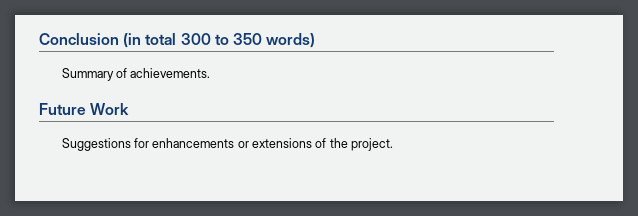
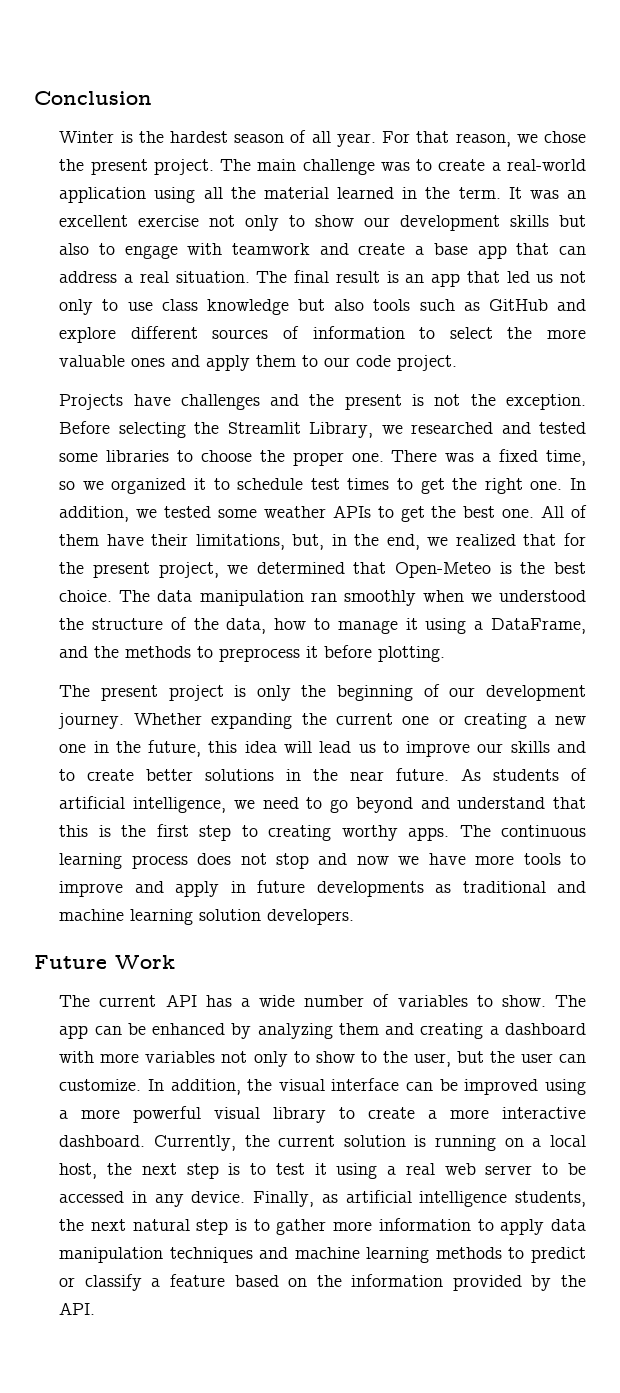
- Conclusion (in total 300 to 350 words)
- Summary of achievements.
+ Conclusion
+ Winter is the hardest season of all year. For that reason, we chose the present project. The main challenge was to create a real-world application using all the material learned in the term. It was an excellent exercise not only to show our development skills but also to engage with teamwork and create a base app that can address a real situation. The final result is an app that led us not only to use class knowledge but also tools such as GitHub and explore different sources of information to select the more valuable ones and apply them to our code project.
+ Projects have challenges and the present is not the exception. Before selecting the Streamlit Library, we researched and tested some libraries to choose the proper one. There was a fixed time, so we organized it to schedule test times to get the right one. In addition, we tested some weather APIs to get the best one. All of them have their limitations, but, in the end, we realized that for the present project, we determined that Open-Meteo is the best choice. The data manipulation ran smoothly when we understood the structure of the data, how to manage it using a DataFrame, and the methods to preprocess it before plotting.
+ The present project is only the beginning of our development journey. Whether expanding the current one or creating a new one in the future, this idea will lead us to improve our skills and to create better solutions in the near future. As students of artificial intelligence, we need to go beyond and understand that this is the first step to creating worthy apps. The continuous learning process does not stop and now we have more tools to improve and apply in future developments as traditional and machine learning solution developers.
  Future Work
- Suggestions for enhancements or extensions of the project.
+ The current API has a wide number of variables to show. The app can be enhanced by analyzing them and creating a dashboard with more variables not only to show to the user, but the user can customize. In addition, the visual interface can be improved using a more powerful visual library to create a more interactive dashboard. Currently, the current solution is running on a local host, the next step is to test it using a real web server to be accessed in any device. Finally, as artificial intelligence students, the next natural step is to gather more information to apply data manipulation techniques and machine learning methods to predict or classify a feature based on the information provided by the API.

